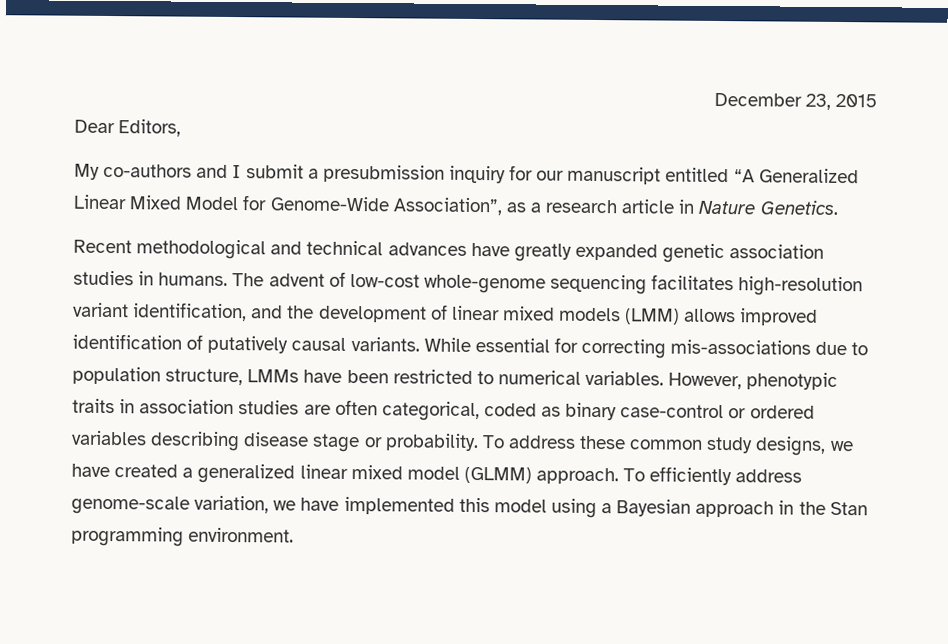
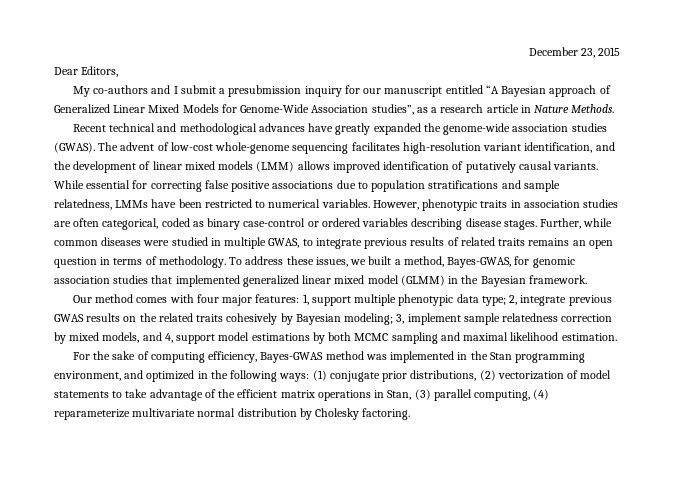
- My co-authors and I submit a presubmission inquiry for our manuscript entitled “A Generalized Linear Mixed Model for Genome-Wide Association”, as a research article in Nature Genetics.
+ My co-authors and I submit a presubmission inquiry for our manuscript entitled “A Bayesian approach of Generalized Linear Mixed Models for Genome-Wide Association studies”, as a research article in Nature Methods.
- Recent methodological and technical advances have greatly expanded genetic association studies in humans.
+ Recent technical and methodological advances have greatly expanded the genome-wide association studies (GWAS).
- While essential for correcting mis-associations due to population structure, LMMs have been restricted to numerical variables.
+ While essential for correcting false positive associations due to population stratifications and sample relatedness, LMMs have been restricted to numerical variables.
- However, phenotypic traits in association studies are often categorical, coded as binary case-control or ordered variables describing disease stage or probability. To address these common study designs, we have created a generalized linear mixed model (GLMM) approach. To efficiently address genome-scale variation, we have implemented this model using a Bayesian approach in the Stan programming environment.
+ However, phenotypic traits in association studies are often categorical, coded as binary case-control or ordered variables describing disease stages. Further, while common diseases were studied in multiple GWAS, to integrate previous results of related traits remains an open question in terms of methodology. To address these issues, we built a method, Bayes-GWAS, for genomic association studies that implemented generalized linear mixed model (GLMM) in the Bayesian framework.
+ Our method comes with four major features: 1, support multiple phenotypic data type; 2, integrate previous GWAS results on the related traits cohesively by Bayesian modeling; 3, implement sample relatedness correction by mixed models, and 4, support model estimations by both MCMC sampling and maximal likelihood estimation.
+ For the sake of computing efficiency, Bayes-GWAS method was implemented in the Stan programming environment, and optimized in the following ways: (1) conjugate prior distributions, (2) vectorization of model statements to take advantage of the efficient matrix operations in Stan, (3) parallel computing, (4) reparameterize multivariate normal distribution by Cholesky factoring.

